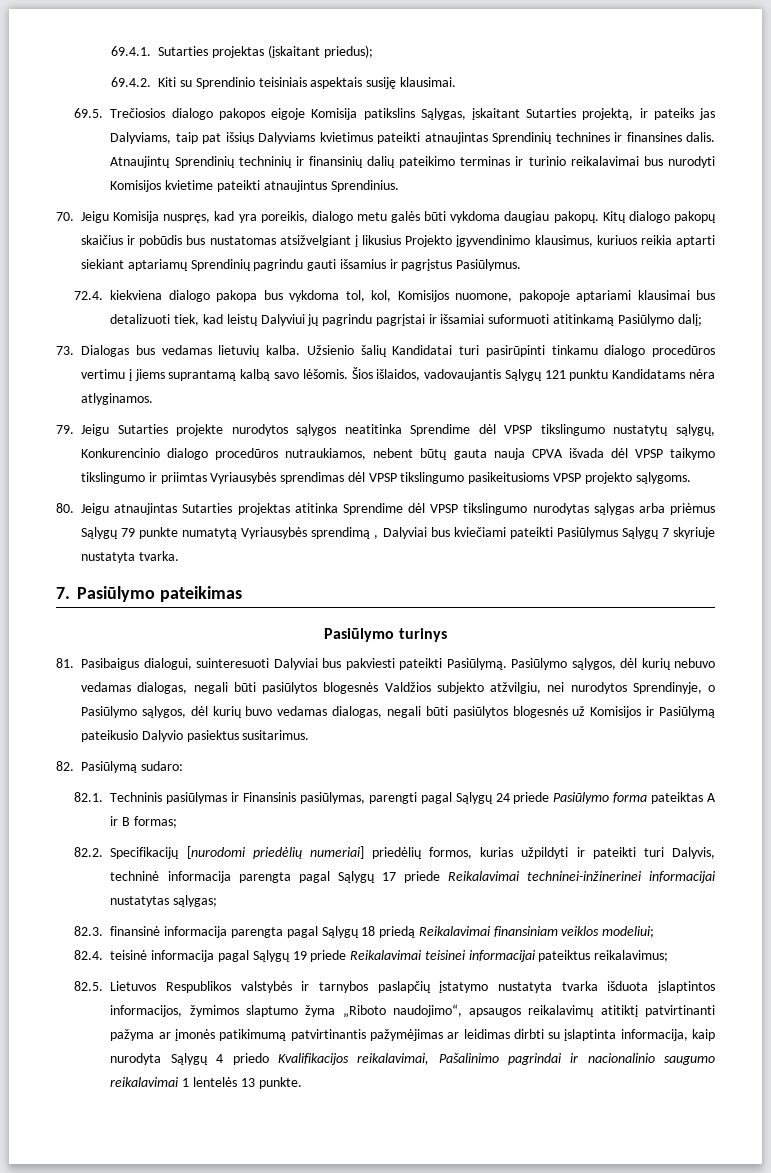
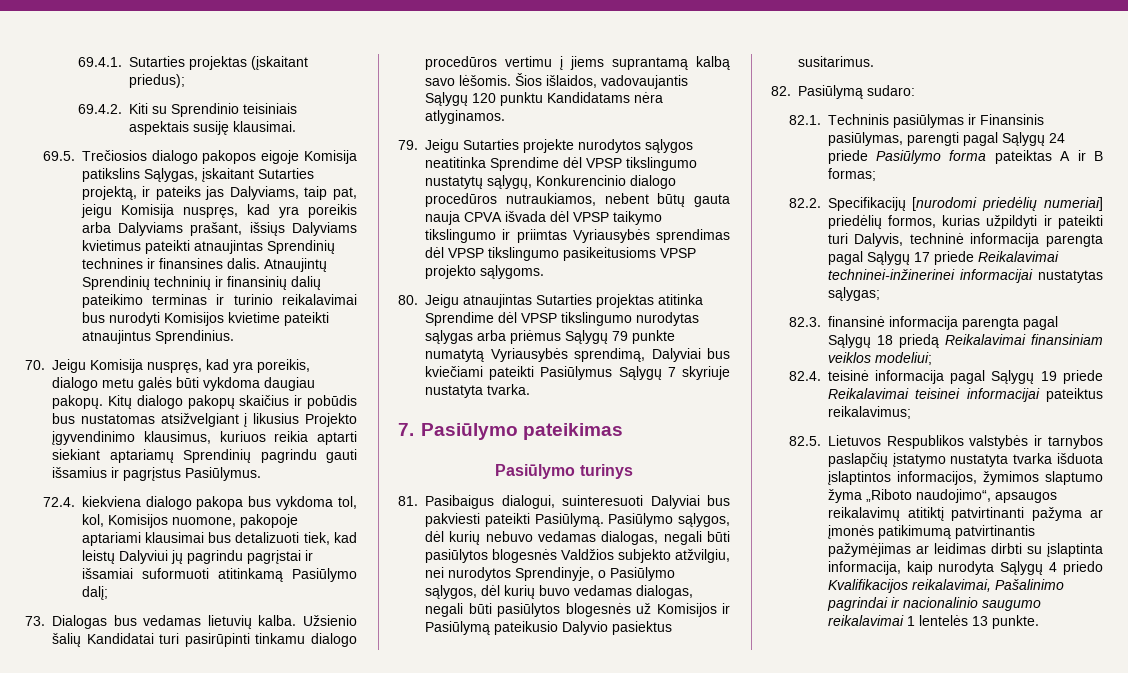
- 69.5. Trečiosios dialogo pakopos eigoje Komisija patikslins Sąlygas, įskaitant Sutarties projektą, ir pateiks jas Dalyviams, taip pat išsiųs Dalyviams kvietimus pateikti atnaujintas Sprendinių technines ir finansines dalis.
+ 69.5. Trečiosios dialogo pakopos eigoje Komisija patikslins Sąlygas, įskaitant Sutarties projektą, ir pateiks jas Dalyviams, taip pat, jeigu Komisija nuspręs, kad yra poreikis arba Dalyviams prašant, išsiųs Dalyviams kvietimus pateikti atnaujintas Sprendinių technines ir finansines dalis.
- Šios išlaidos, vadovaujantis Sąlygų 121 punktu Kandidatams nėra atlyginamos.
+ Šios išlaidos, vadovaujantis Sąlygų 120 punktu Kandidatams nėra atlyginamos.
- 80. Jeigu atnaujintas Sutarties projektas atitinka Sprendime dėl VPSP tikslingumo nurodytas sąlygas arba priėmus Sąlygų 79 punkte numatytą Vyriausybės sprendimą , Dalyviai bus kviečiami pateikti Pasiūlymus Sąlygų 7 skyriuje nustatyta tvarka.
+ 80. Jeigu atnaujintas Sutarties projektas atitinka Sprendime dėl VPSP tikslingumo nurodytas sąlygas arba priėmus Sąlygų 79 punkte numatytą Vyriausybės sprendimą, Dalyviai bus kviečiami pateikti Pasiūlymus Sąlygų 7 skyriuje nustatyta tvarka.

